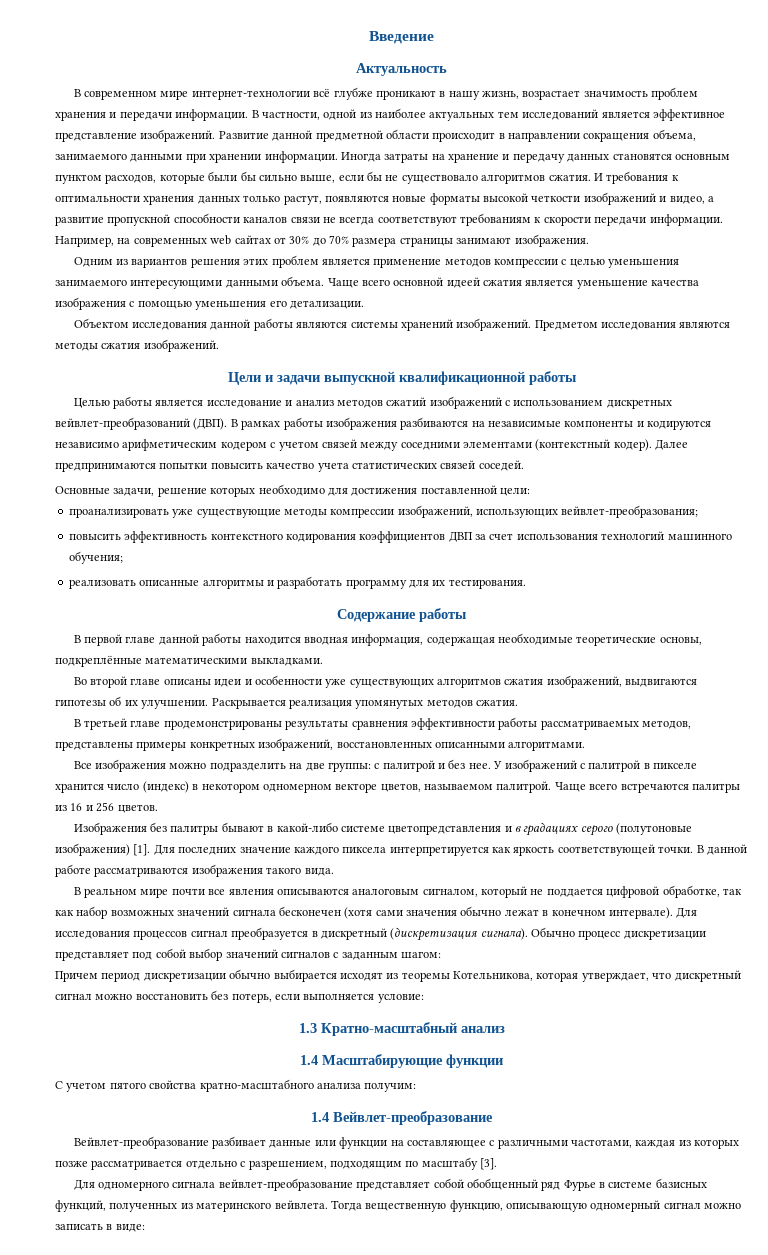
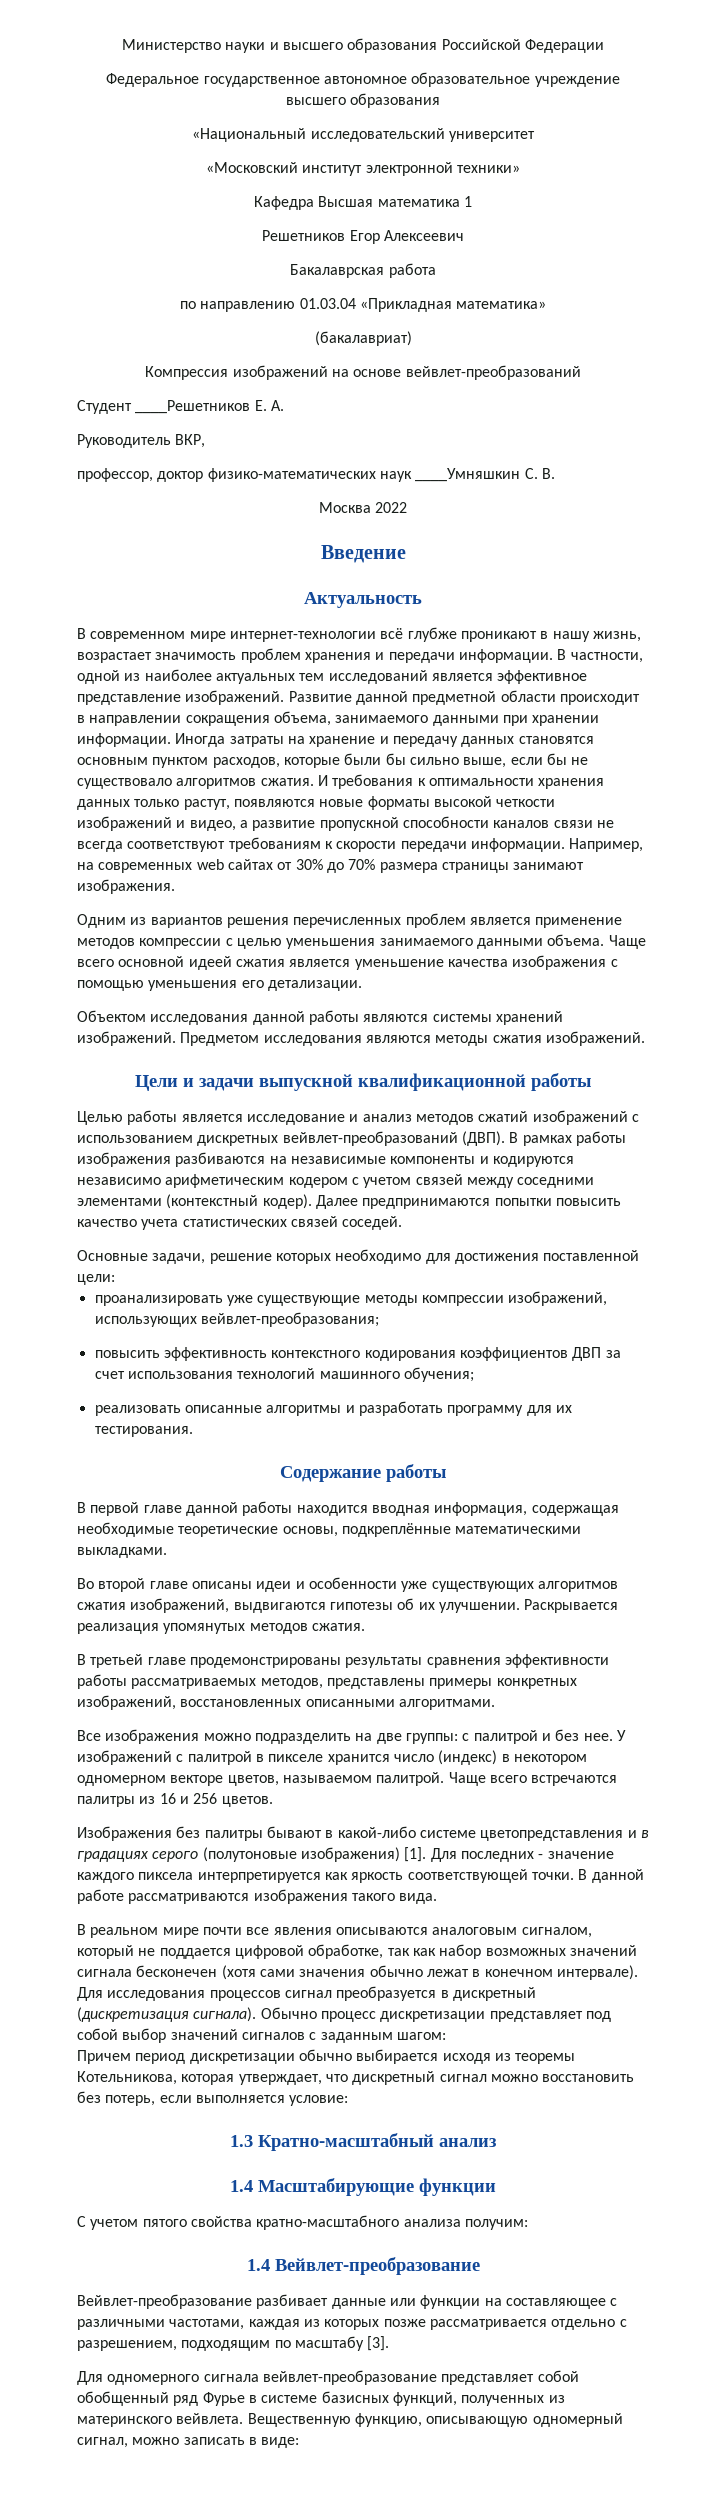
+ Министерство науки и высшего образования Российской Федерации
+ Федеральное государственное автономное образовательное учреждение высшего образования
+ «Национальный исследовательский университет
+ «Московский институт электронной техники»
+ Кафедра Высшая математика 1
+ Решетников Егор Алексеевич
+ Бакалаврская работа
+ по направлению 01.03.04 «Прикладная математика»
+ (бакалавриат)
+ Компрессия изображений на основе вейвлет-преобразований
+ Студент ____Решетников Е. А.
+ Руководитель ВКР,
+ профессор, доктор физико-математических наук ____Умняшкин С. В.
+ Москва 2022
- Одним из вариантов решения этих проблем является применение методов компрессии с целью уменьшения занимаемого интересующими данными объема.
+ Одним из вариантов решения перечисленных проблем является применение методов компрессии с целью уменьшения занимаемого данными объема.
- Для последних значение каждого пиксела интерпретируется как яркость соответствующей точки.
+ Для последних - значение каждого пиксела интерпретируется как яркость соответствующей точки.
- Причем период дискретизации обычно выбирается исходят из теоремы Котельникова, которая утверждает, что дискретный сигнал можно восстановить без потерь, если выполняется условие:
+ Причем период дискретизации обычно выбирается исходя из теоремы Котельникова, которая утверждает, что дискретный сигнал можно восстановить без потерь, если выполняется условие:
- Тогда вещественную функцию, описывающую одномерный сигнал можно записать в виде:
+ Вещественную функцию, описывающую одномерный сигнал, можно записать в виде:

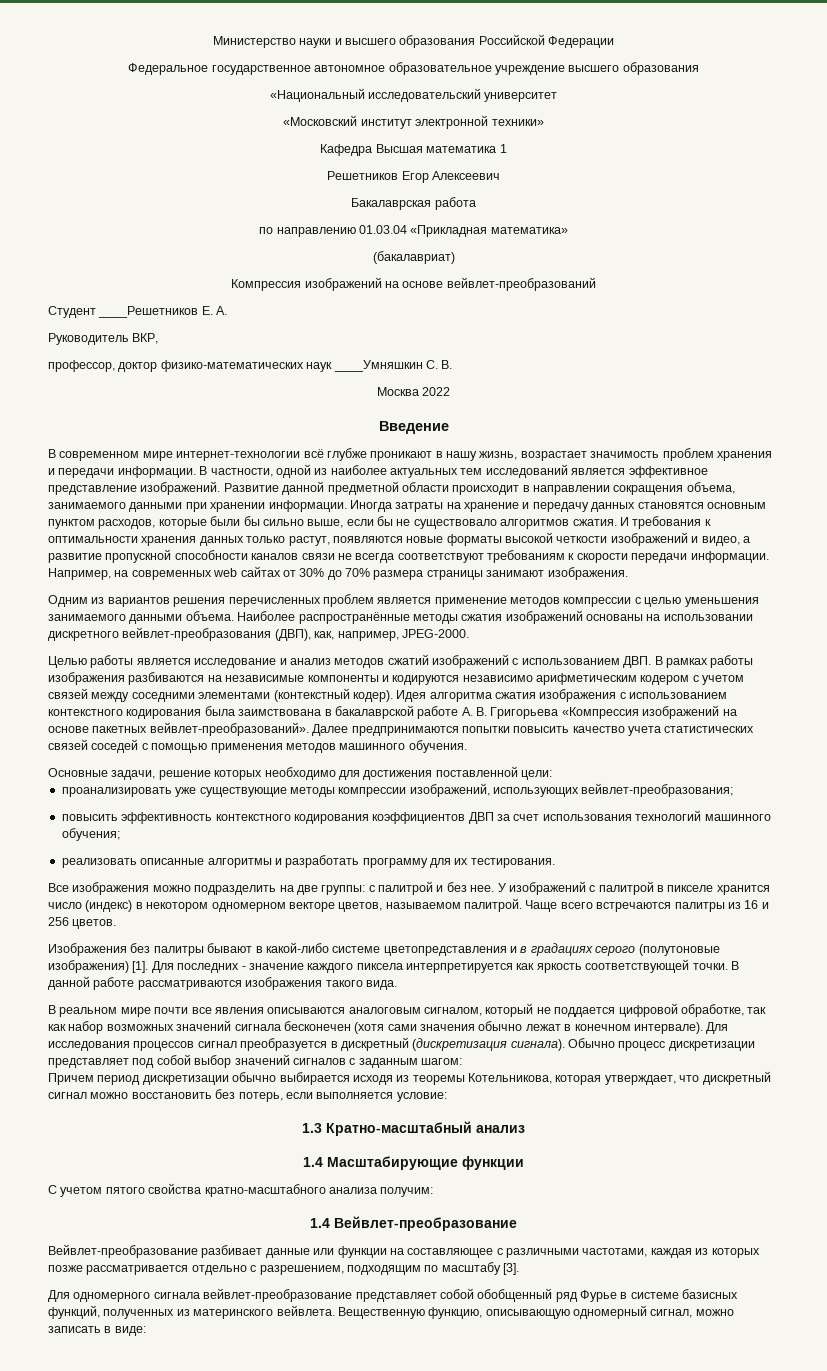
- Актуальность
- Чаще всего основной идеей сжатия является уменьшение качества изображения с помощью уменьшения его детализации.
- Объектом исследования данной работы являются системы хранений изображений. Предметом исследования являются методы сжатия изображений.
- Цели и задачи выпускной квалификационной работы
+ Наиболее распространённые методы сжатия изображений основаны на использовании дискретного вейвлет-преобразования (ДВП), как, например, JPEG-2000.
- Целью работы является исследование и анализ методов сжатий изображений с использованием дискретных вейвлет-преобразований (ДВП). В рамках работы изображения разбиваются на независимые компоненты и кодируются независимо арифметическим кодером с учетом связей между соседними элементами (контекстный кодер).
+ Целью работы является исследование и анализ методов сжатий изображений с использованием ДВП. В рамках работы изображения разбиваются на независимые компоненты и кодируются независимо арифметическим кодером с учетом связей между соседними элементами (контекстный кодер).
+ Идея алгоритма сжатия изображения с использованием контекстного кодирования была заимствована в бакалаврской работе А. В. Григорьева «Компрессия изображений на основе пакетных вейвлет-преобразований».
- Далее предпринимаются попытки повысить качество учета статистических связей соседей.
+ Далее предпринимаются попытки повысить качество учета статистических связей соседей с помощью применения методов машинного обучения.
- Содержание работы
- В первой главе данной работы находится вводная информация, содержащая необходимые теоретические основы, подкреплённые математическими выкладками.
- Во второй главе описаны идеи и особенности уже существующих алгоритмов сжатия изображений, выдвигаются гипотезы об их улучшении. Раскрывается реализация упомянутых методов сжатия.
- В третьей главе продемонстрированы результаты сравнения эффективности работы рассматриваемых методов, представлены примеры конкретных изображений, восстановленных описанными алгоритмами.

